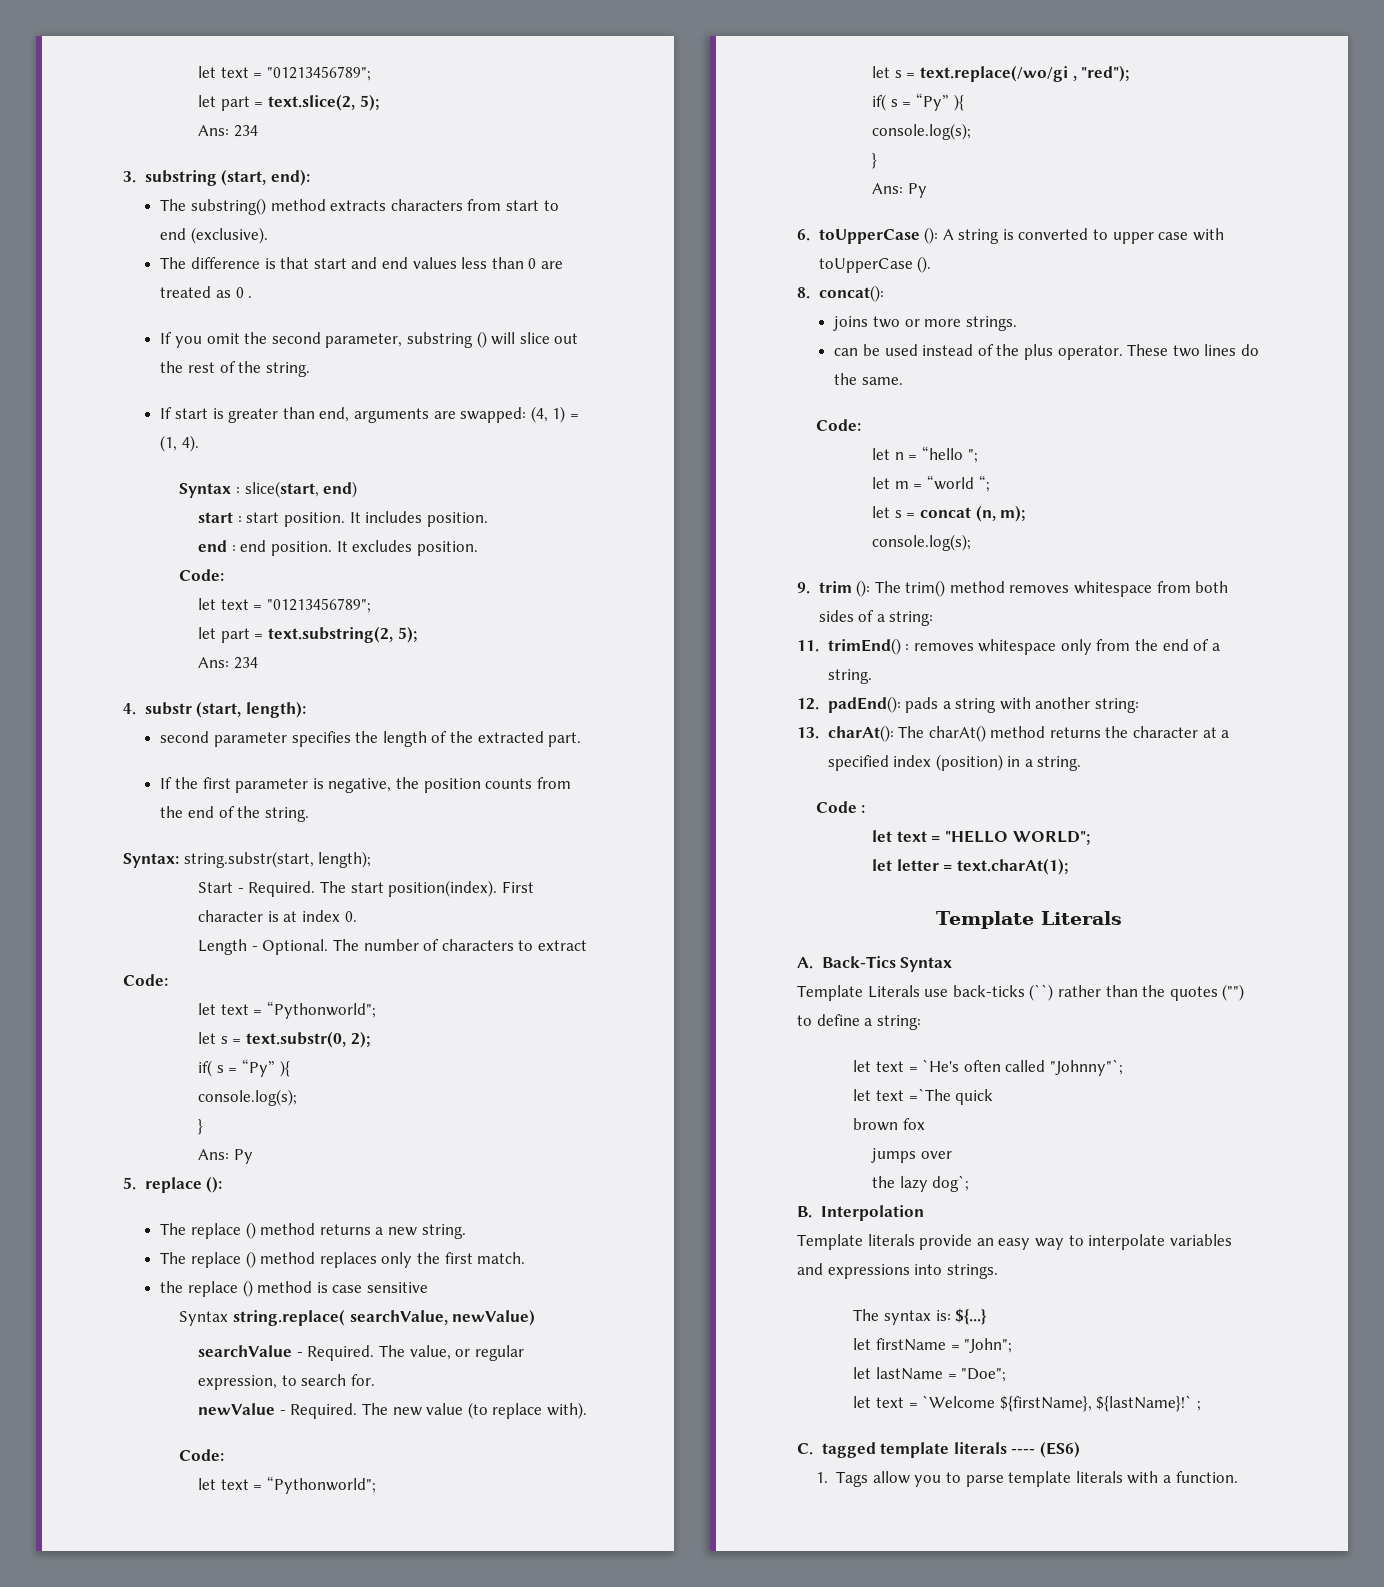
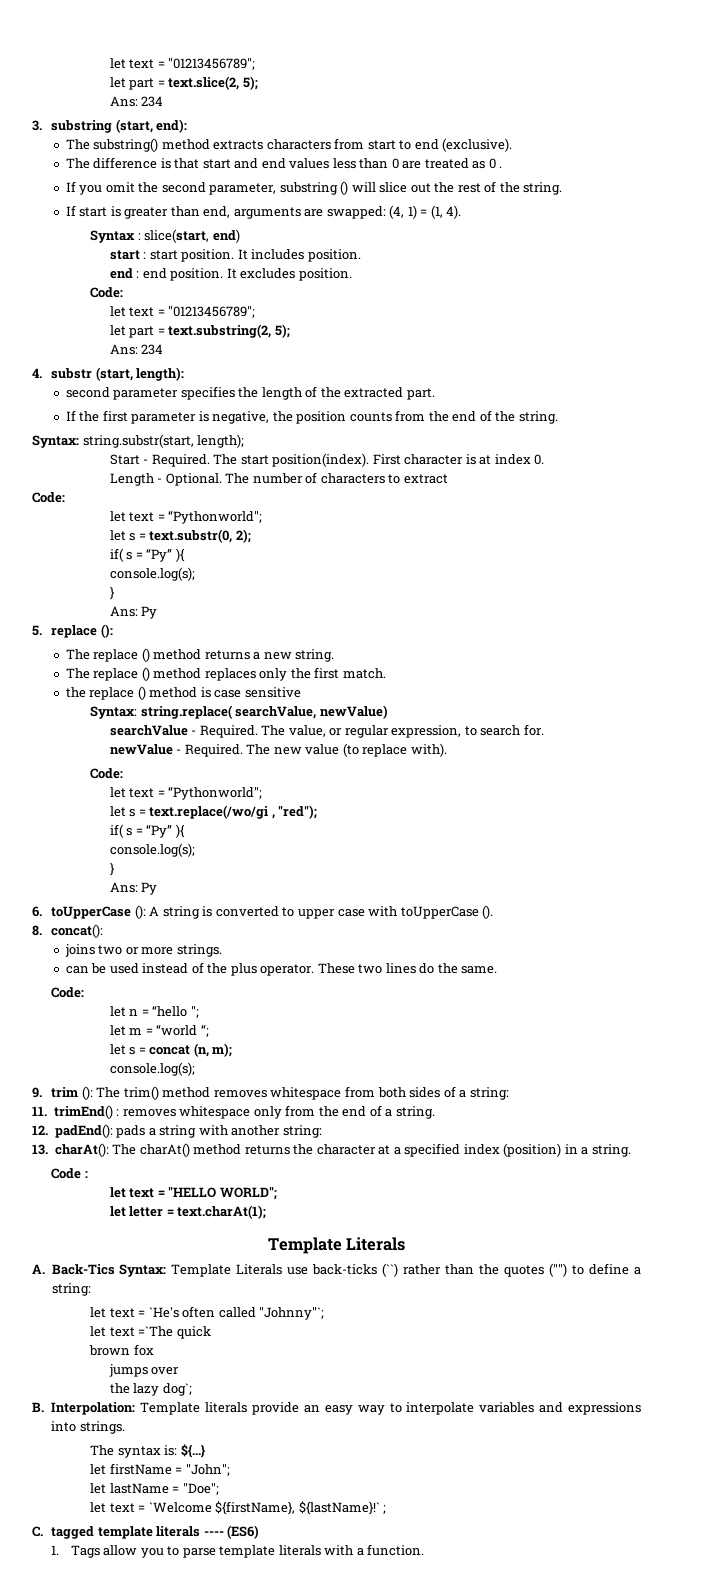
- Syntax string.replace( searchValue, newValue)
+ Syntax: string.replace( searchValue, newValue)
- A. Back-Tics Syntax
- Template Literals use back-ticks (``) rather than the quotes ("") to define a string:
+ A. Back-Tics Syntax: Template Literals use back-ticks (``) rather than the quotes ("") to define a string:
- B. Interpolation
- Template literals provide an easy way to interpolate variables and expressions into strings.
+ B. Interpolation: Template literals provide an easy way to interpolate variables and expressions into strings.

